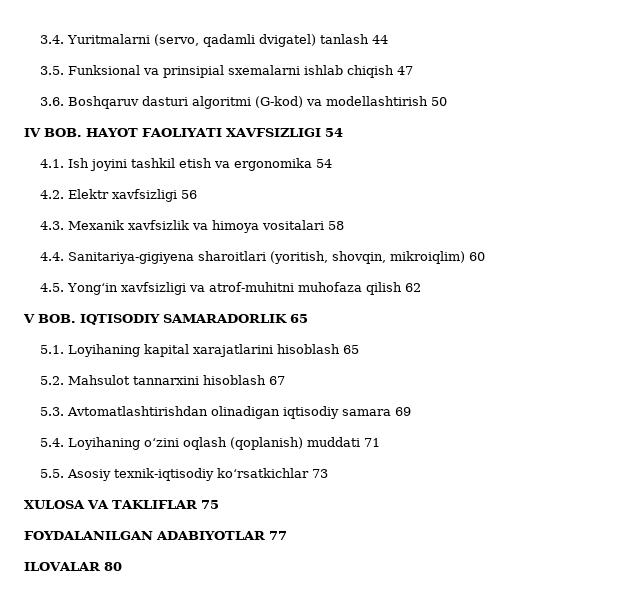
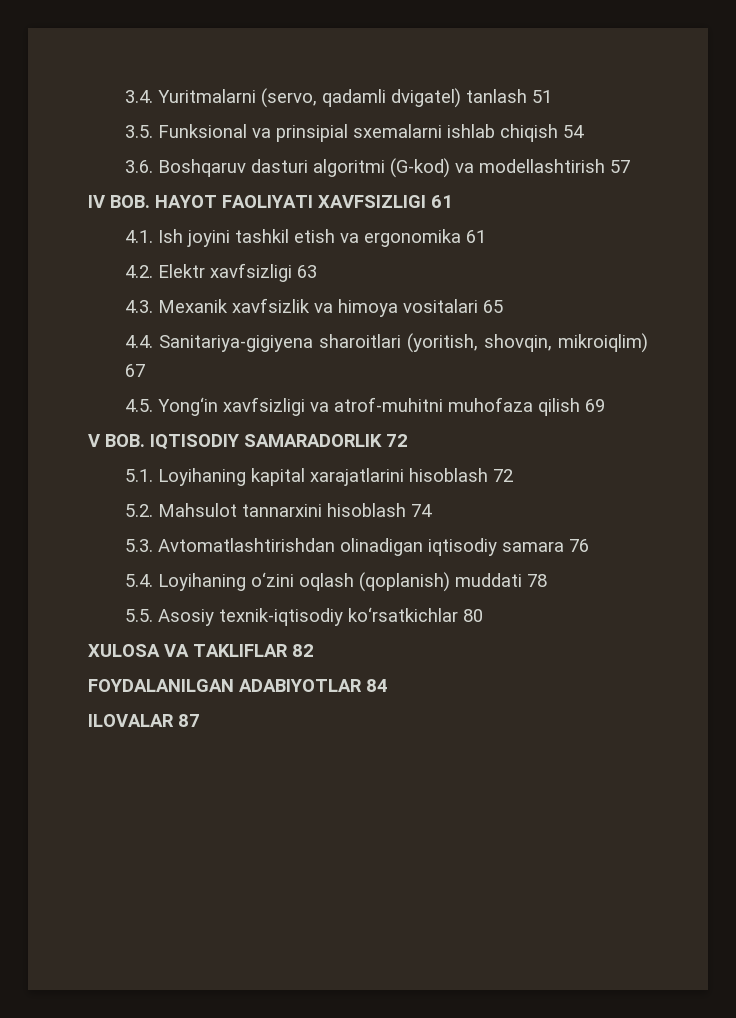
- 3.4. Yuritmalarni (servo, qadamli dvigatel) tanlash 44
+ 3.4. Yuritmalarni (servo, qadamli dvigatel) tanlash 51
- 3.5. Funksional va prinsipial sxemalarni ishlab chiqish 47
+ 3.5. Funksional va prinsipial sxemalarni ishlab chiqish 54
- 3.6. Boshqaruv dasturi algoritmi (G-kod) va modellashtirish 50
+ 3.6. Boshqaruv dasturi algoritmi (G-kod) va modellashtirish 57
- IV BOB. HAYOT FAOLIYATI XAVFSIZLIGI 54
+ IV BOB. HAYOT FAOLIYATI XAVFSIZLIGI 61
- 4.1. Ish joyini tashkil etish va ergonomika 54
+ 4.1. Ish joyini tashkil etish va ergonomika 61
- 4.2. Elektr xavfsizligi 56
+ 4.2. Elektr xavfsizligi 63
- 4.3. Mexanik xavfsizlik va himoya vositalari 58
+ 4.3. Mexanik xavfsizlik va himoya vositalari 65
- 4.4. Sanitariya-gigiyena sharoitlari (yoritish, shovqin, mikroiqlim) 60
+ 4.4. Sanitariya-gigiyena sharoitlari (yoritish, shovqin, mikroiqlim) 67
- 4.5. Yong‘in xavfsizligi va atrof-muhitni muhofaza qilish 62
+ 4.5. Yong‘in xavfsizligi va atrof-muhitni muhofaza qilish 69
- V BOB. IQTISODIY SAMARADORLIK 65
+ V BOB. IQTISODIY SAMARADORLIK 72
- 5.1. Loyihaning kapital xarajatlarini hisoblash 65
+ 5.1. Loyihaning kapital xarajatlarini hisoblash 72
- 5.2. Mahsulot tannarxini hisoblash 67
+ 5.2. Mahsulot tannarxini hisoblash 74
- 5.3. Avtomatlashtirishdan olinadigan iqtisodiy samara 69
+ 5.3. Avtomatlashtirishdan olinadigan iqtisodiy samara 76
- 5.4. Loyihaning o‘zini oqlash (qoplanish) muddati 71
+ 5.4. Loyihaning o‘zini oqlash (qoplanish) muddati 78
- 5.5. Asosiy texnik-iqtisodiy ko‘rsatkichlar 73
+ 5.5. Asosiy texnik-iqtisodiy ko‘rsatkichlar 80
- XULOSA VA TAKLIFLAR 75
+ XULOSA VA TAKLIFLAR 82
- FOYDALANILGAN ADABIYOTLAR 77
+ FOYDALANILGAN ADABIYOTLAR 84
- ILOVALAR 80
+ ILOVALAR 87

